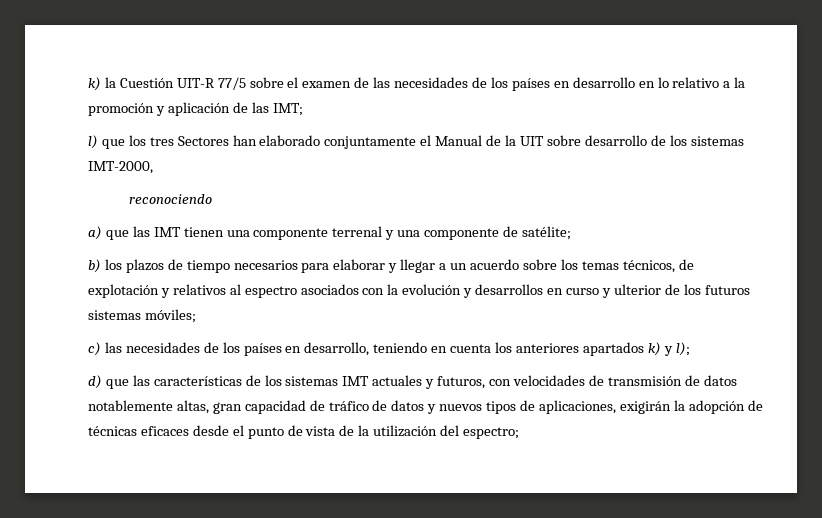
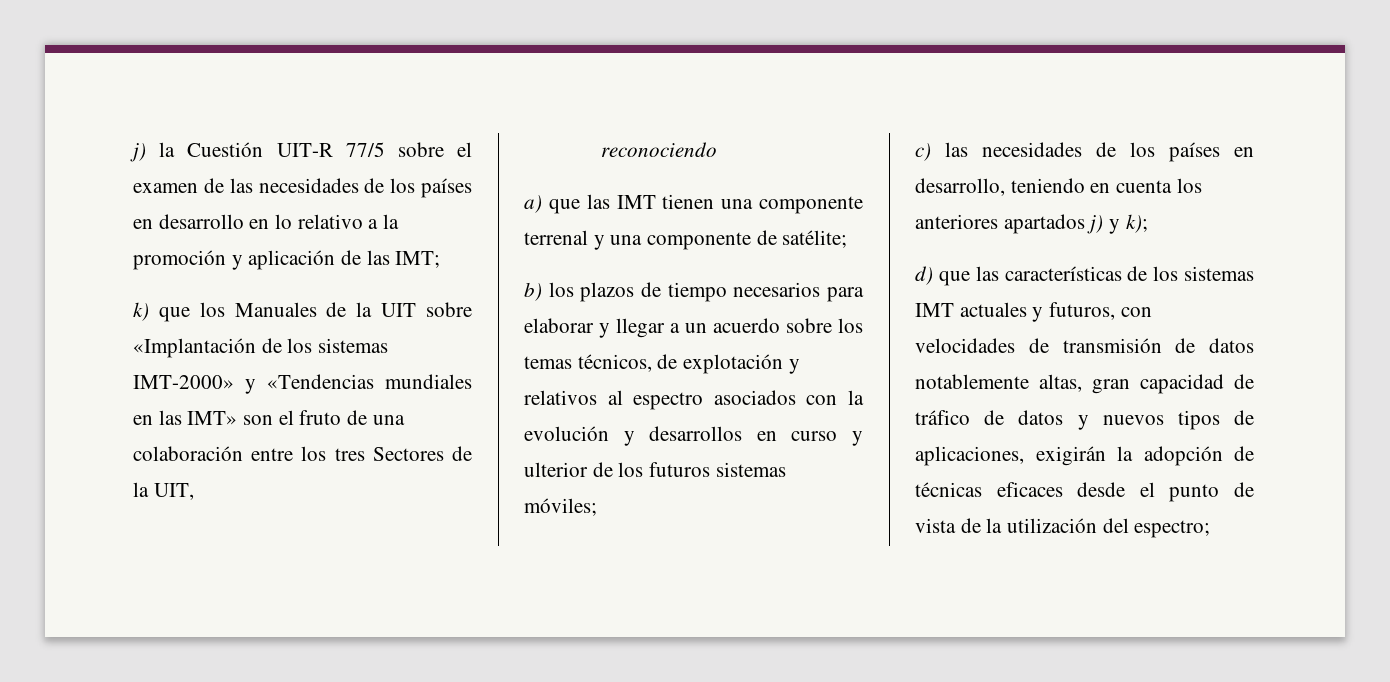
- k) la Cuestión UIT-R 77/5 sobre el examen de las necesidades de los países en desarrollo en lo relativo a la promoción y aplicación de las IMT;
+ j) la Cuestión UIT-R 77/5 sobre el examen de las necesidades de los países en desarrollo en lo relativo a la promoción y aplicación de las IMT;
- l) que los tres Sectores han elaborado conjuntamente el Manual de la UIT sobre desarrollo de los sistemas IMT-2000,
+ k) que los Manuales de la UIT sobre «Implantación de los sistemas IMT-2000» y «Tendencias mundiales en las IMT» son el fruto de una colaboración entre los tres Sectores de la UIT,
- c) las necesidades de los países en desarrollo, teniendo en cuenta los anteriores apartados k) y l);
+ c) las necesidades de los países en desarrollo, teniendo en cuenta los anteriores apartados j) y k);

